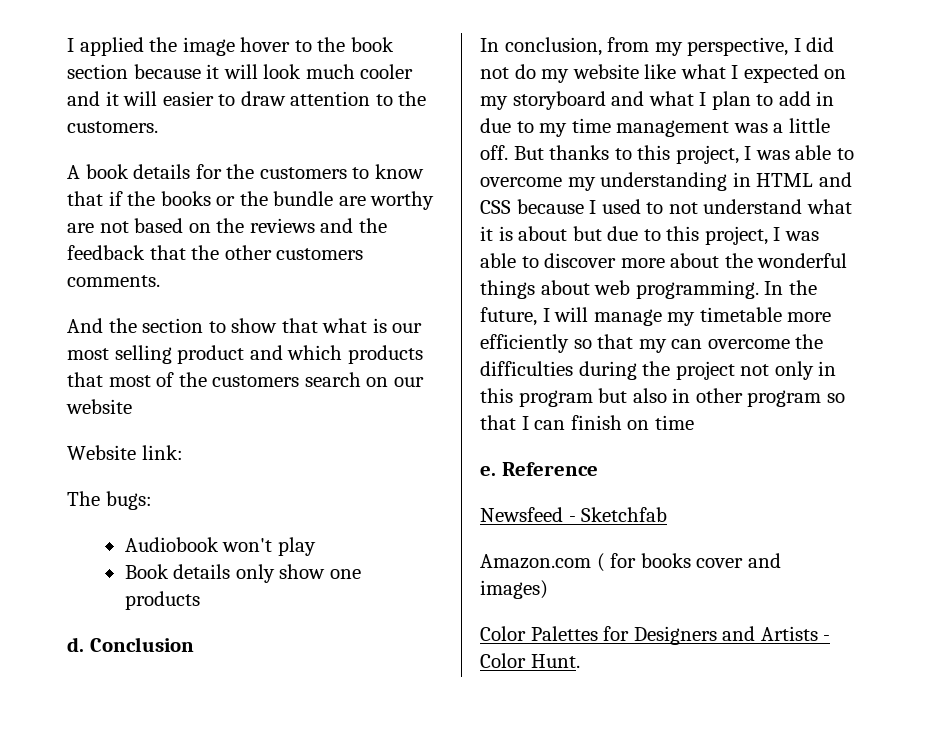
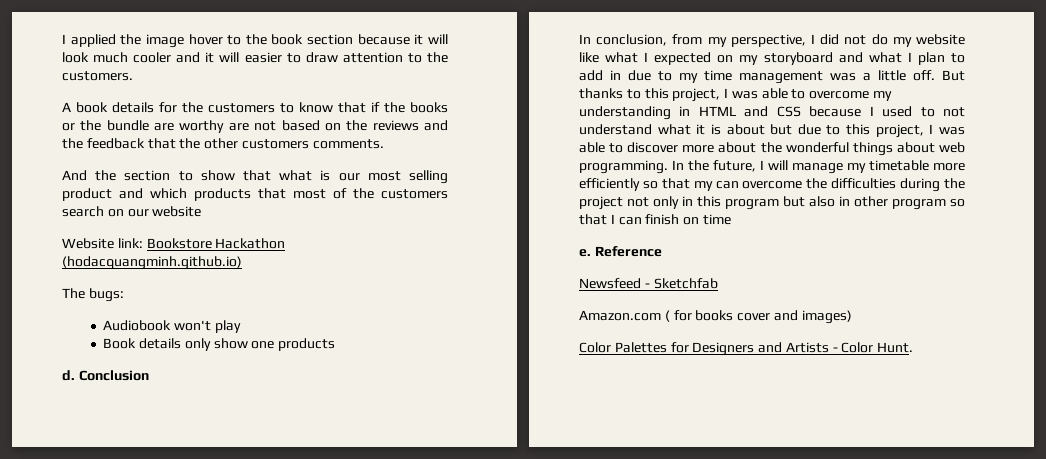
- Website link:
+ Website link: Bookstore Hackathon (hodacquangminh.github.io)

